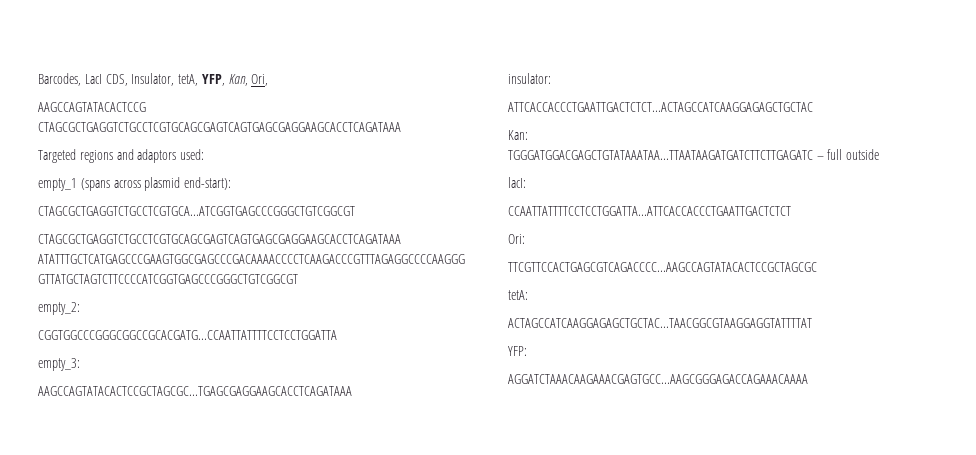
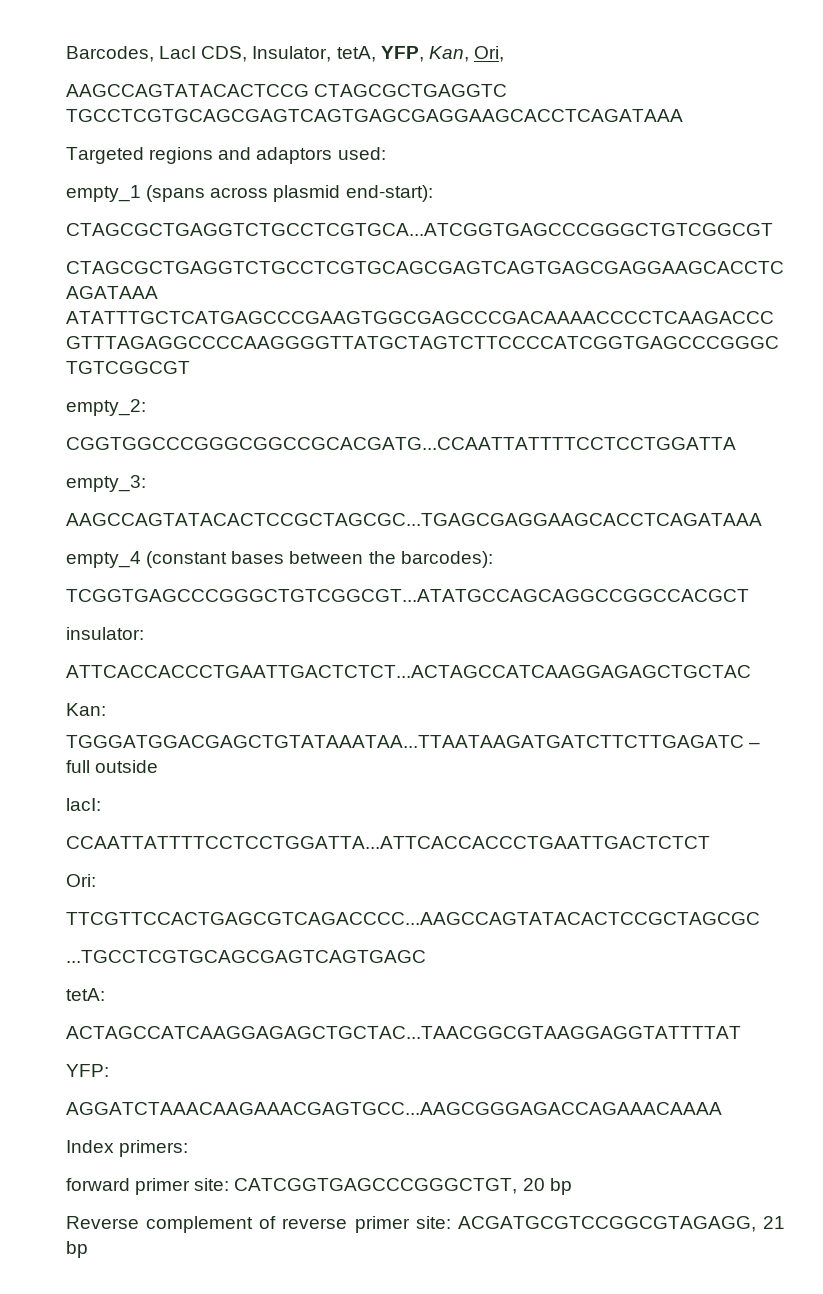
- AAGCCAGTATACACTCCG CTAGCGCTGAGGTCTGCCTCGTGCAGCGAGTCAGTGAGCGAGGAAGCACCTCAGATAAA
+ AAGCCAGTATACACTCCG CTAGCGCTGAGGTC TGCCTCGTGCAGCGAGTCAGTGAGCGAGGAAGCACCTCAGATAAA
+ empty_4 (constant bases between the barcodes):
+ TCGGTGAGCCCGGGCTGTCGGCGT...ATATGCCAGCAGGCCGGCCACGCT
+ ...TGCCTCGTGCAGCGAGTCAGTGAGC
+ Index primers:
+ forward primer site: CATCGGTGAGCCCGGGCTGT, 20 bp
+ Reverse complement of reverse primer site: ACGATGCGTCCGGCGTAGAGG, 21 bp

